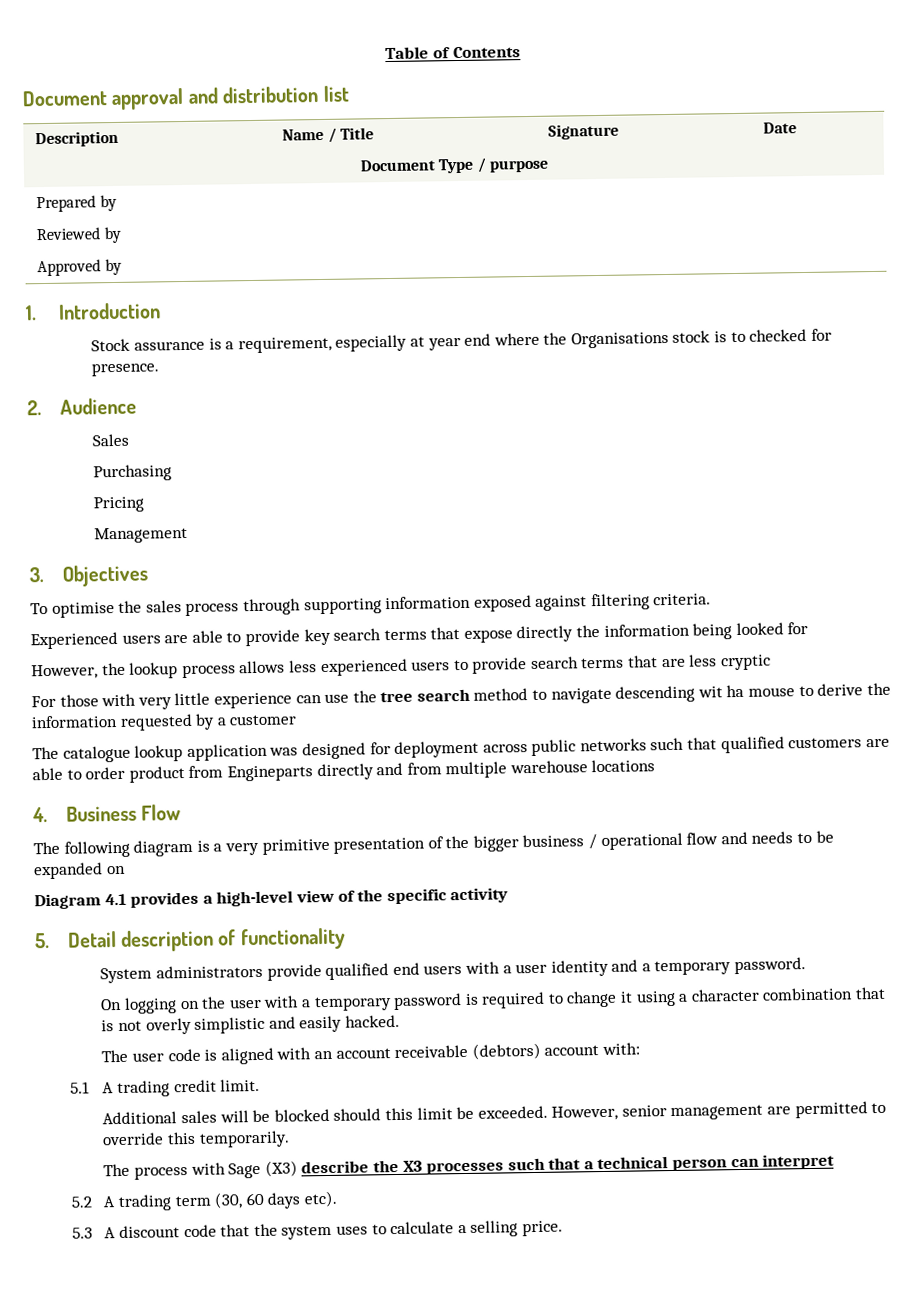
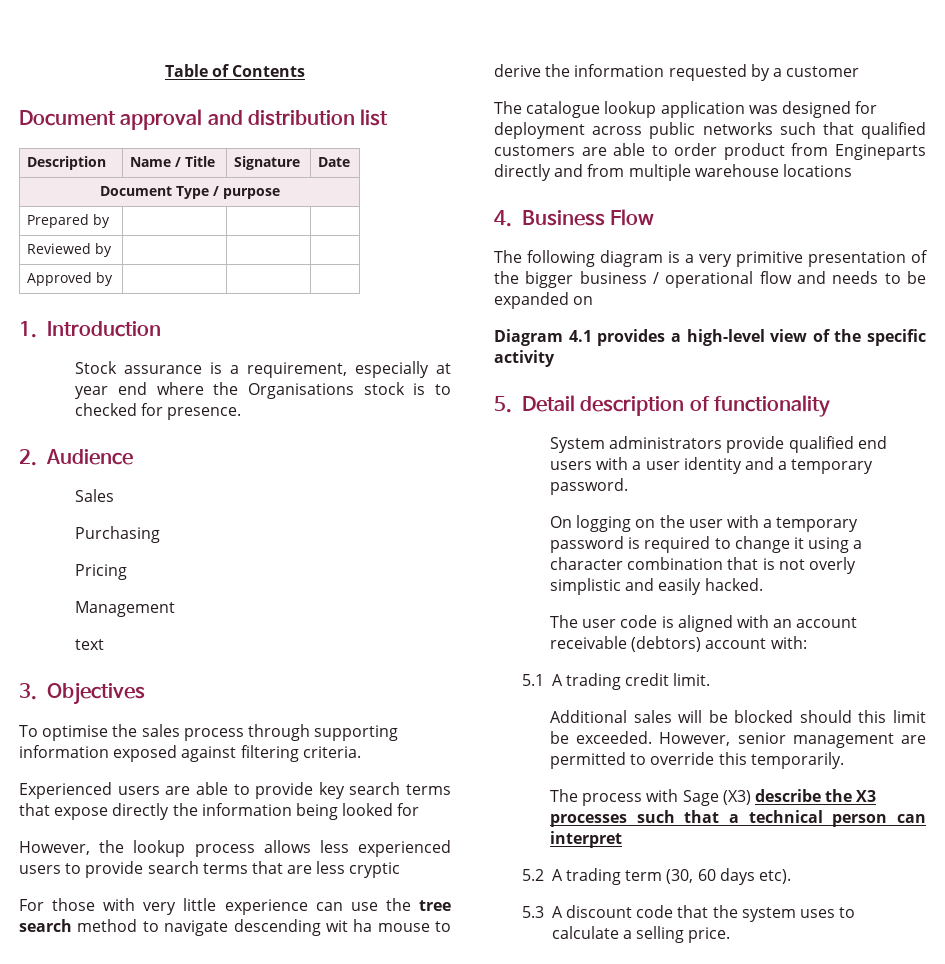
+ text

